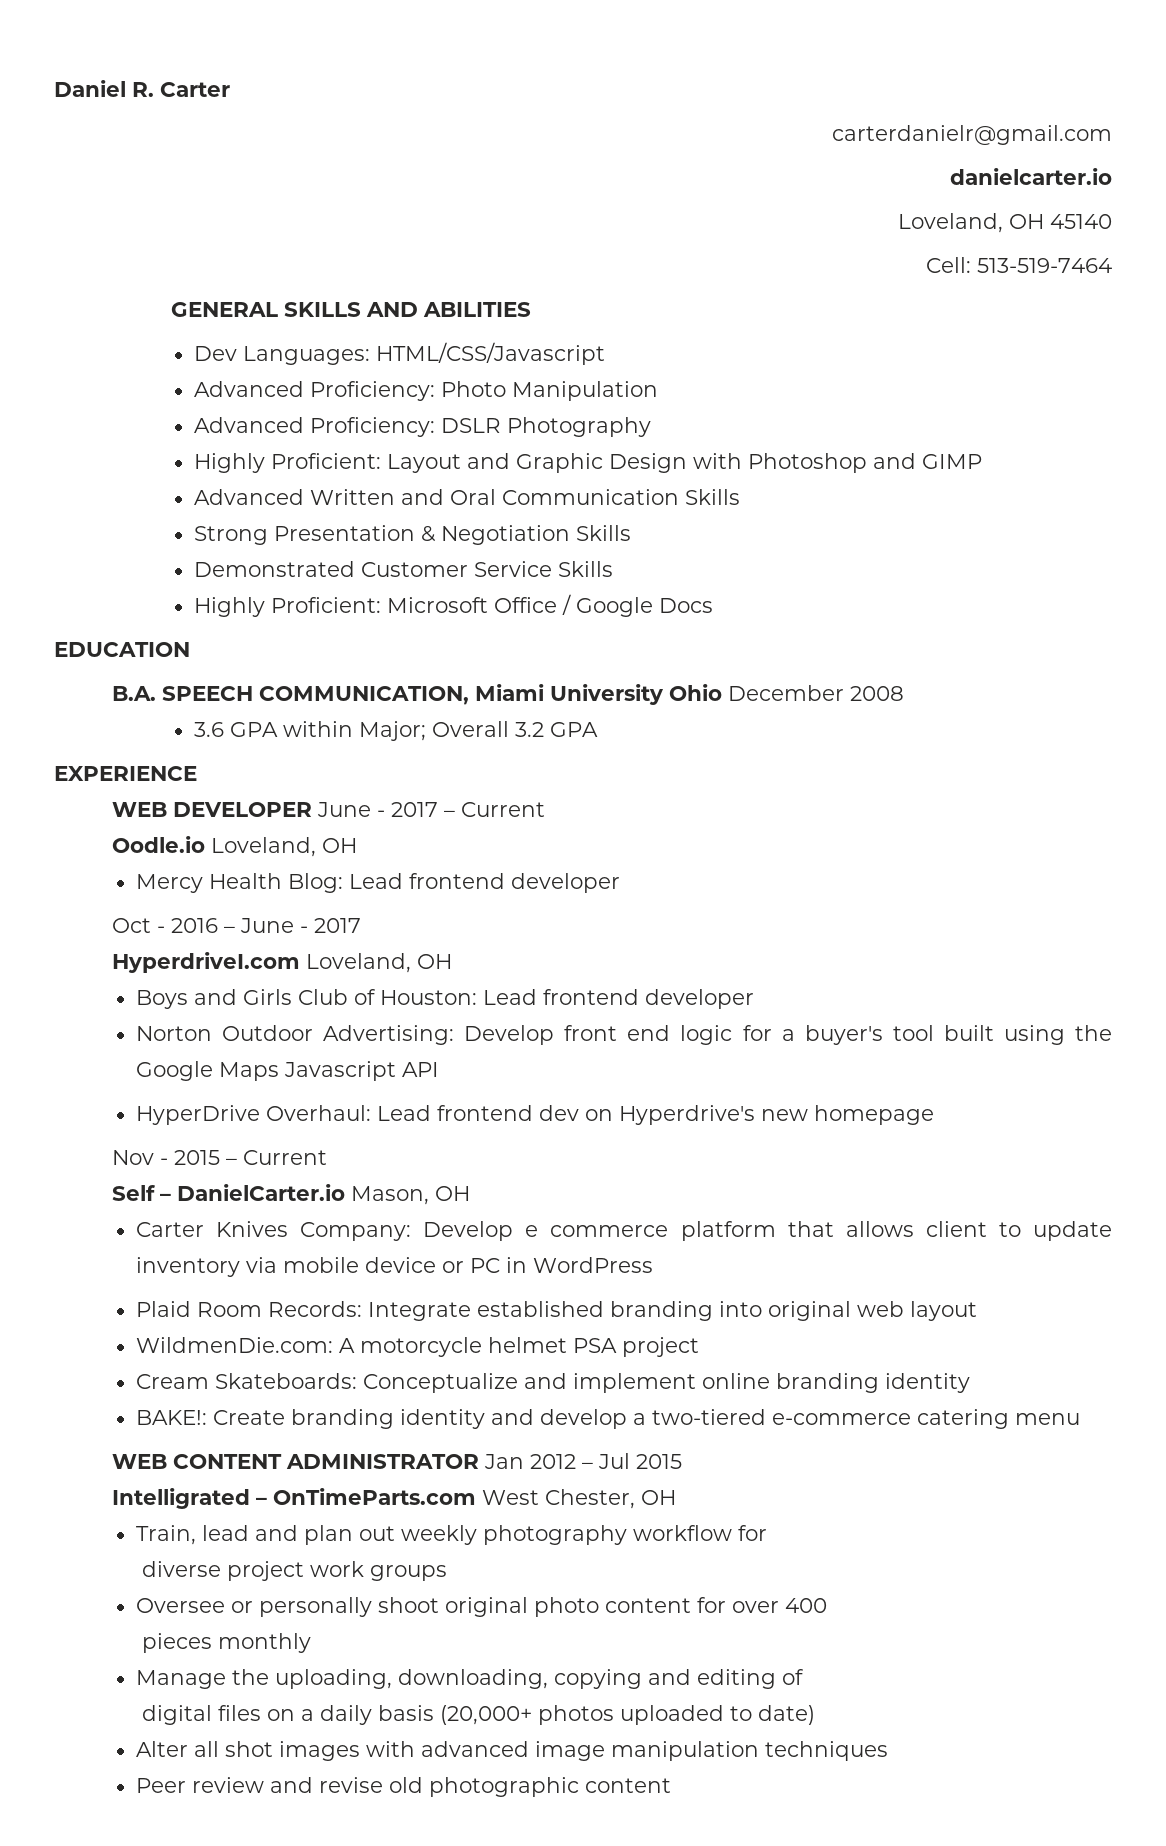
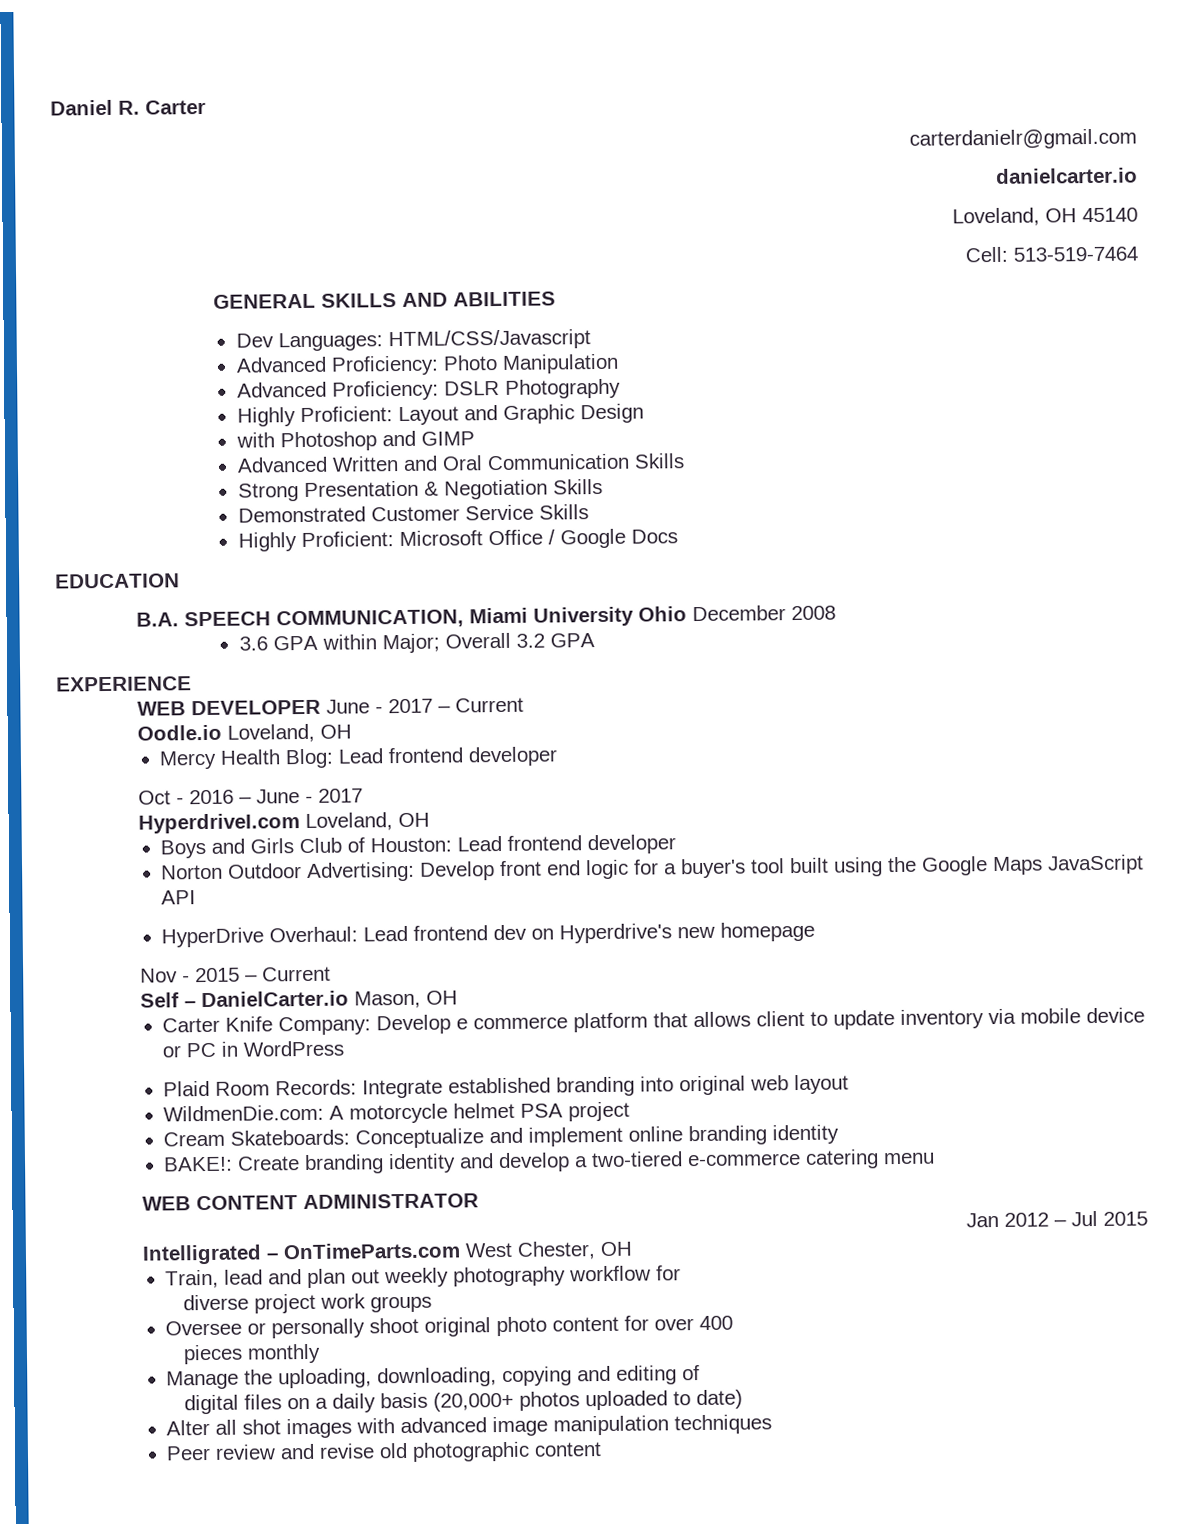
- Highly Proficient: Layout and Graphic Design with Photoshop and GIMP
+ Highly Proficient: Layout and Graphic Design
+ with Photoshop and GIMP
- Norton Outdoor Advertising: Develop front end logic for a buyer's tool built using the Google Maps Javascript API
+ Norton Outdoor Advertising: Develop front end logic for a buyer's tool built using the Google Maps JavaScript API
- Carter Knives Company: Develop e commerce platform that allows client to update inventory via mobile device or PC in WordPress
+ Carter Knife Company: Develop e commerce platform that allows client to update inventory via mobile device or PC in WordPress
- WEB CONTENT ADMINISTRATOR Jan 2012 – Jul 2015
+ WEB CONTENT ADMINISTRATOR
+ Jan 2012 – Jul 2015

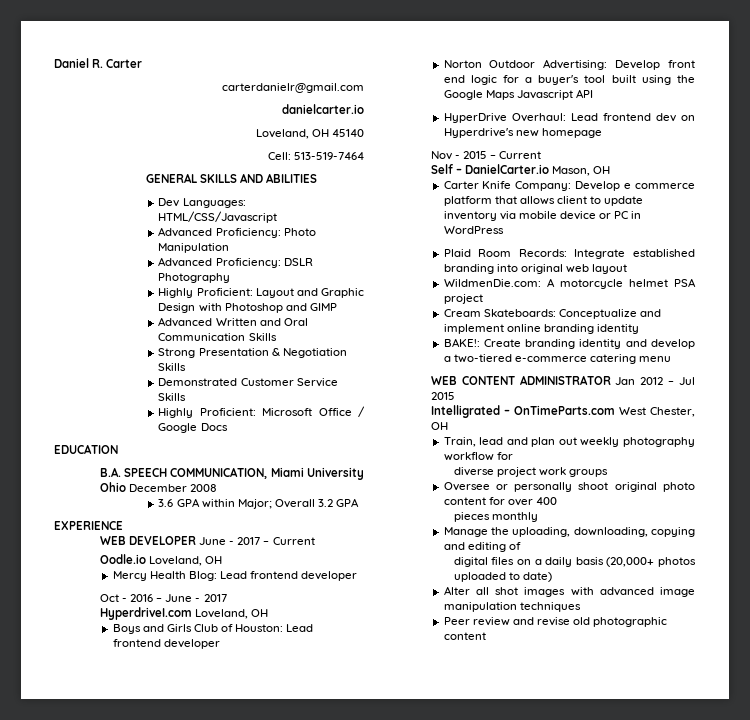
- Highly Proficient: Layout and Graphic Design
- with Photoshop and GIMP
+ Highly Proficient: Layout and Graphic Design with Photoshop and GIMP
- Norton Outdoor Advertising: Develop front end logic for a buyer's tool built using the Google Maps JavaScript API
+ Norton Outdoor Advertising: Develop front end logic for a buyer's tool built using the Google Maps Javascript API
- WEB CONTENT ADMINISTRATOR
- Jan 2012 – Jul 2015
+ WEB CONTENT ADMINISTRATOR Jan 2012 – Jul 2015

